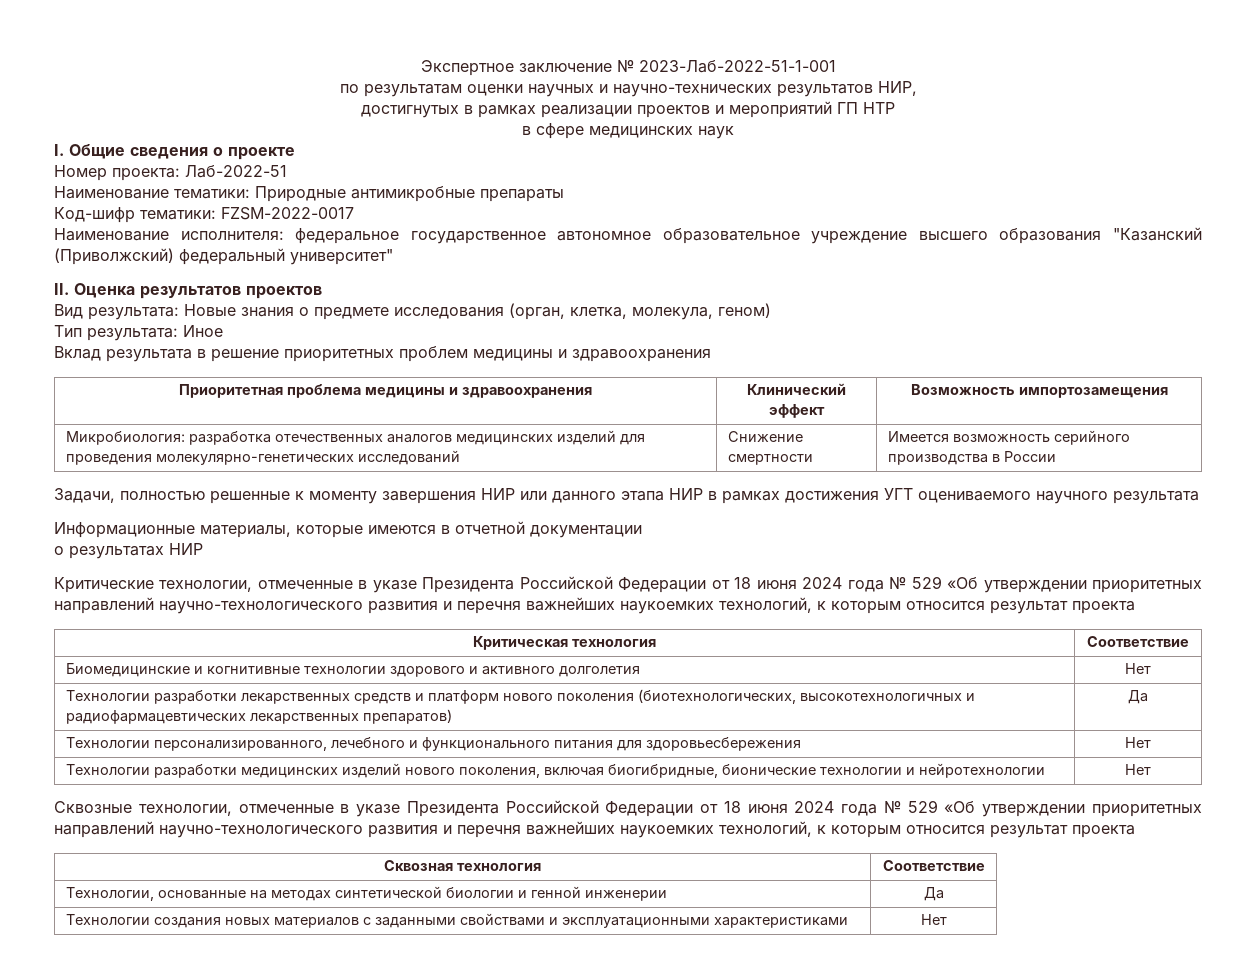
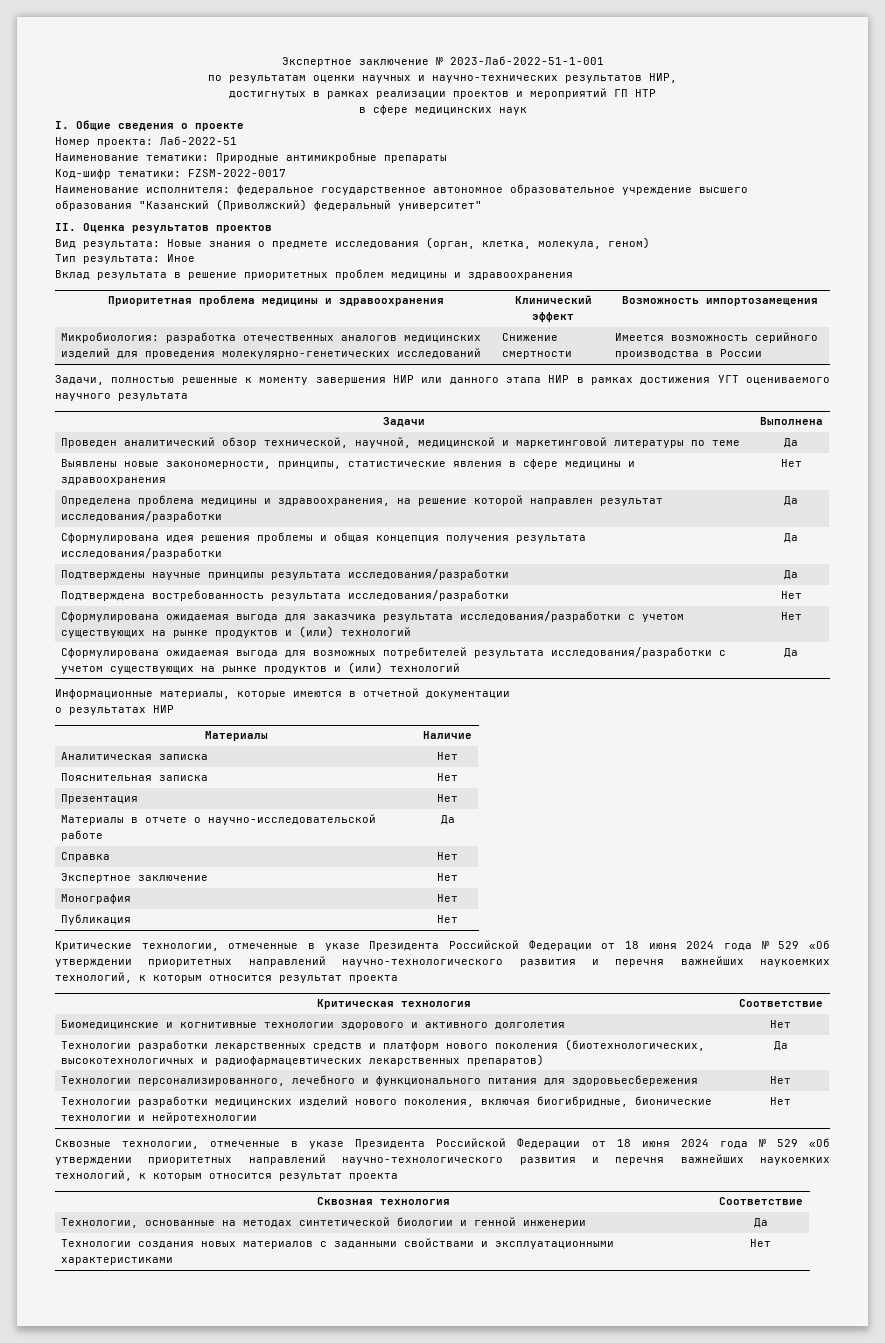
+ Задачи | Выполнена
+ Проведен аналитический обзор технической, научной, медицинской и маркетинговой литературы по теме | Да
+ Выявлены новые закономерности, принципы, статистические явления в сфере медицины и здравоохранения | Нет
+ Определена проблема медицины и здравоохранения, на решение которой направлен результат исследования/разработки | Да
+ Сформулирована идея решения проблемы и общая концепция получения результата исследования/разработки | Да
+ Подтверждены научные принципы результата исследования/разработки | Да
+ Подтверждена востребованность результата исследования/разработки | Нет
+ Сформулирована ожидаемая выгода для заказчика результата исследования/разработки с учетом существующих на рынке продуктов и (или) технологий | Нет
+ Сформулирована ожидаемая выгода для возможных потребителей результата исследования/разработки с учетом существующих на рынке продуктов и (или) технологий | Да
+ Материалы | Наличие
+ Аналитическая записка | Нет
+ Пояснительная записка | Нет
+ Презентация | Нет
+ Материалы в отчете о научно-исследовательской работе | Да
+ Справка | Нет
+ Экспертное заключение | Нет
+ Монография | Нет
+ Публикация | Нет

